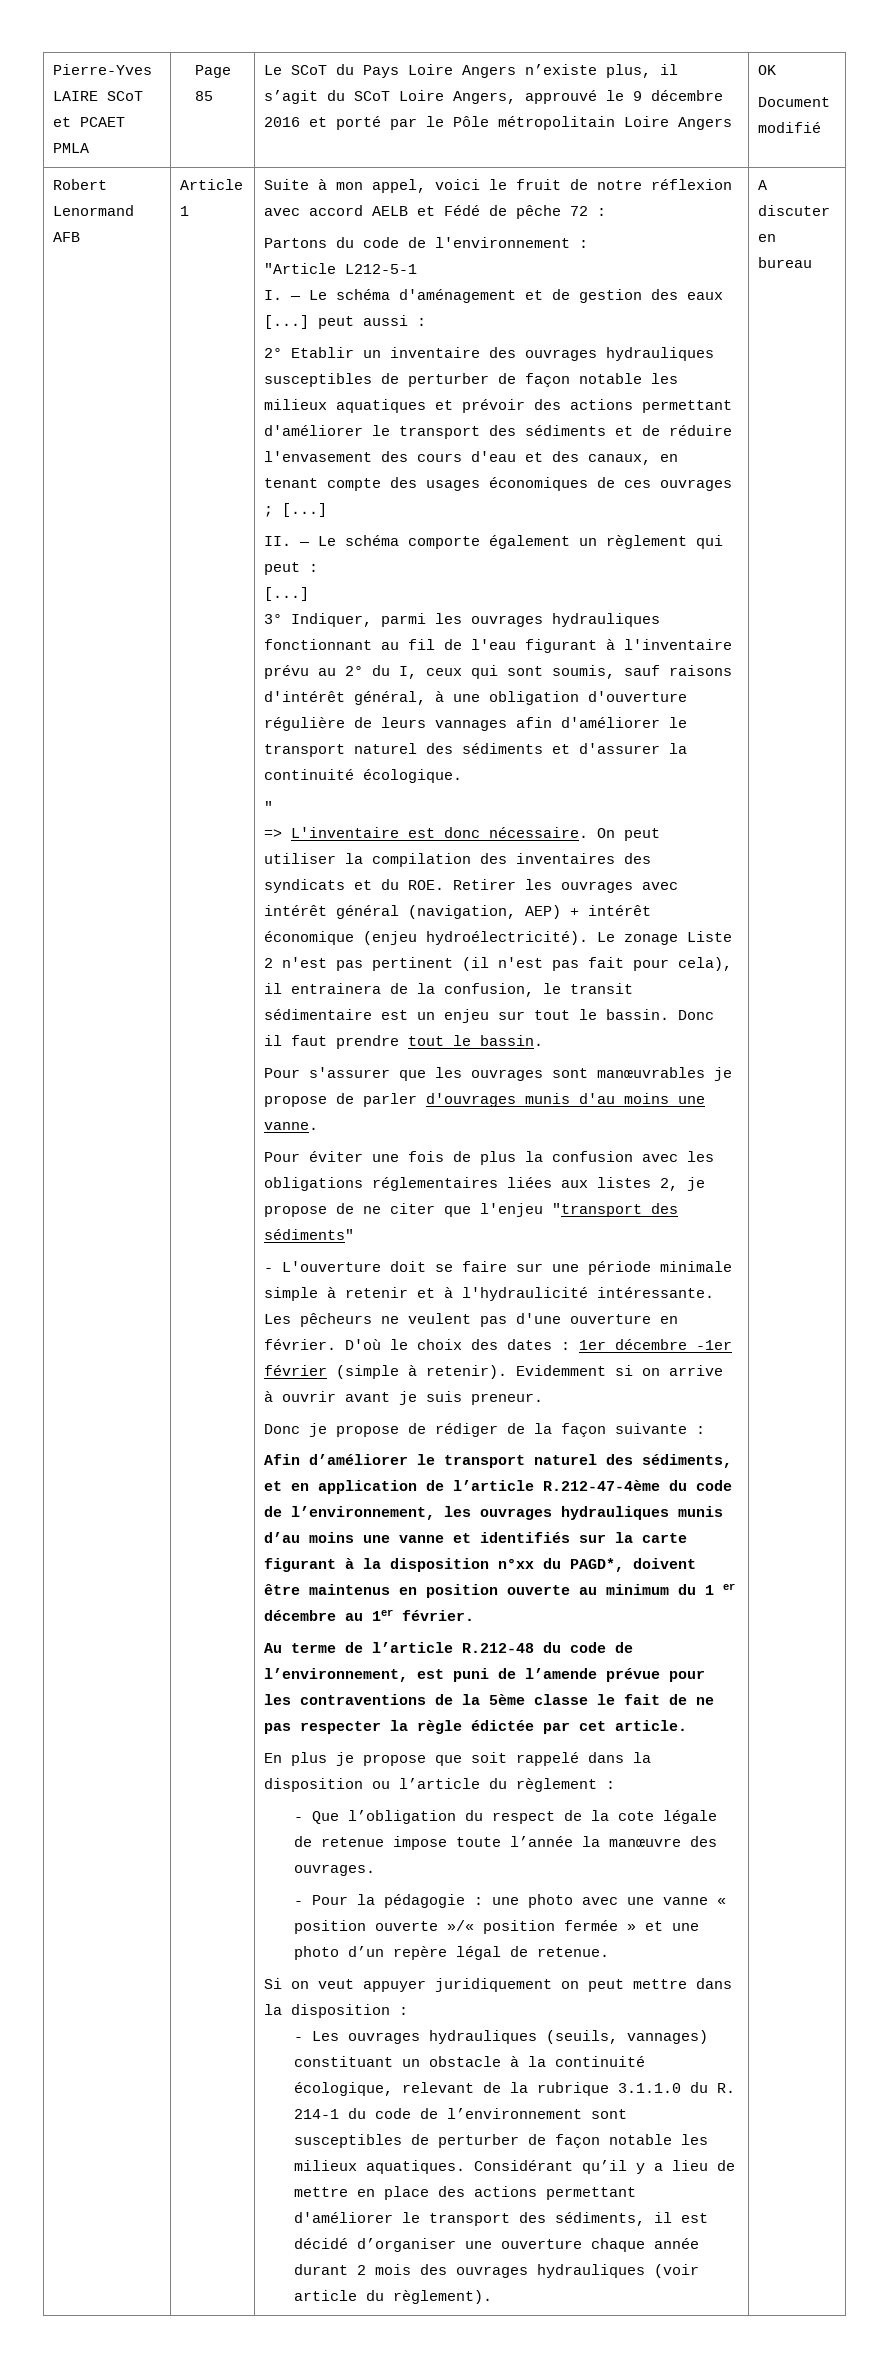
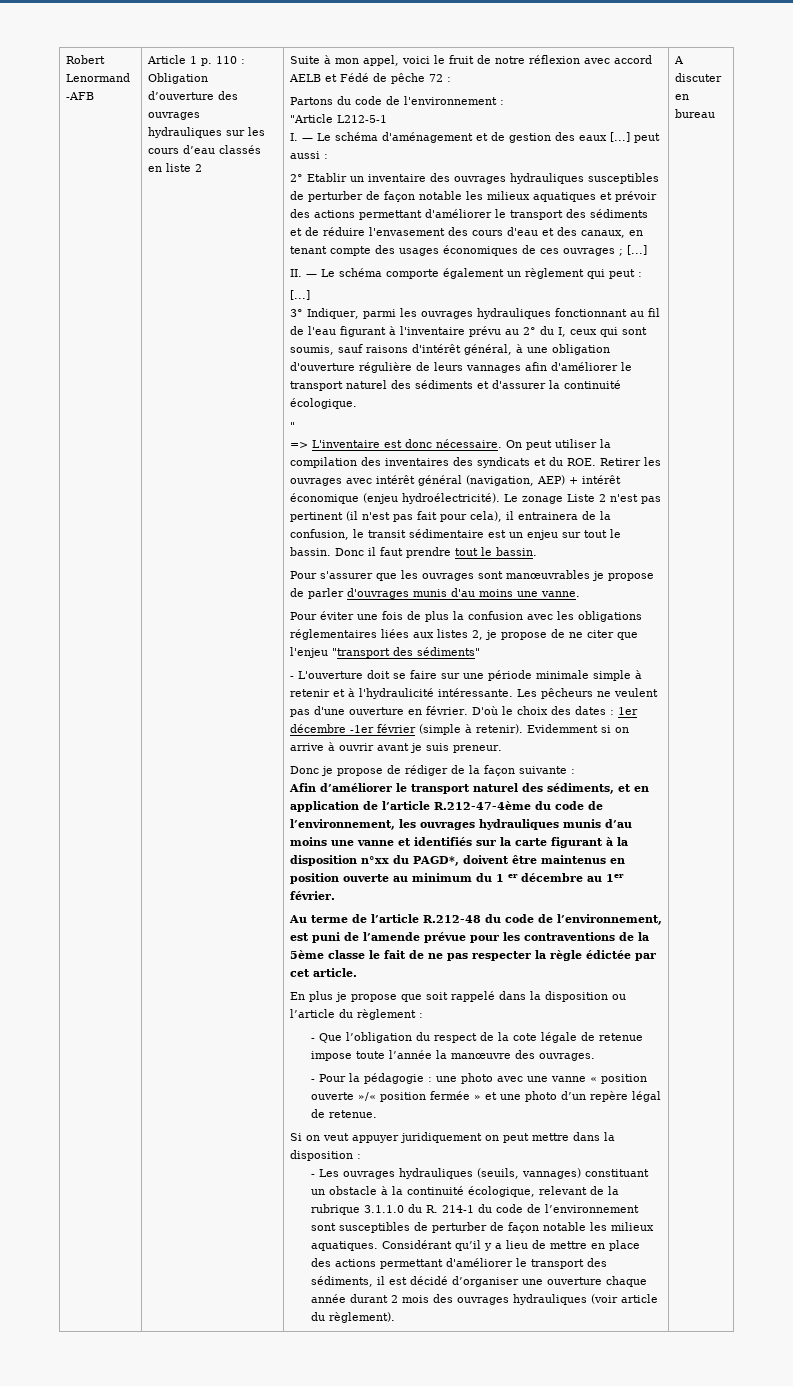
- Pierre-Yves LAIRE SCoT et PCAET PMLA | Page 85 | Le SCoT du Pays Loire Angers n’existe plus, il s’agit du SCoT Loire Angers, approuvé le 9 décembre 2016 et porté par le Pôle métropolitain Loire Angers | OK
- Document modifié
- Robert Lenormand AFB
+ Robert Lenormand -AFB
- Article 1
+ Article 1 p. 110 : Obligation d’ouverture des ouvrages hydrauliques sur les cours d’eau classés en liste 2

